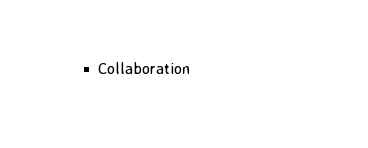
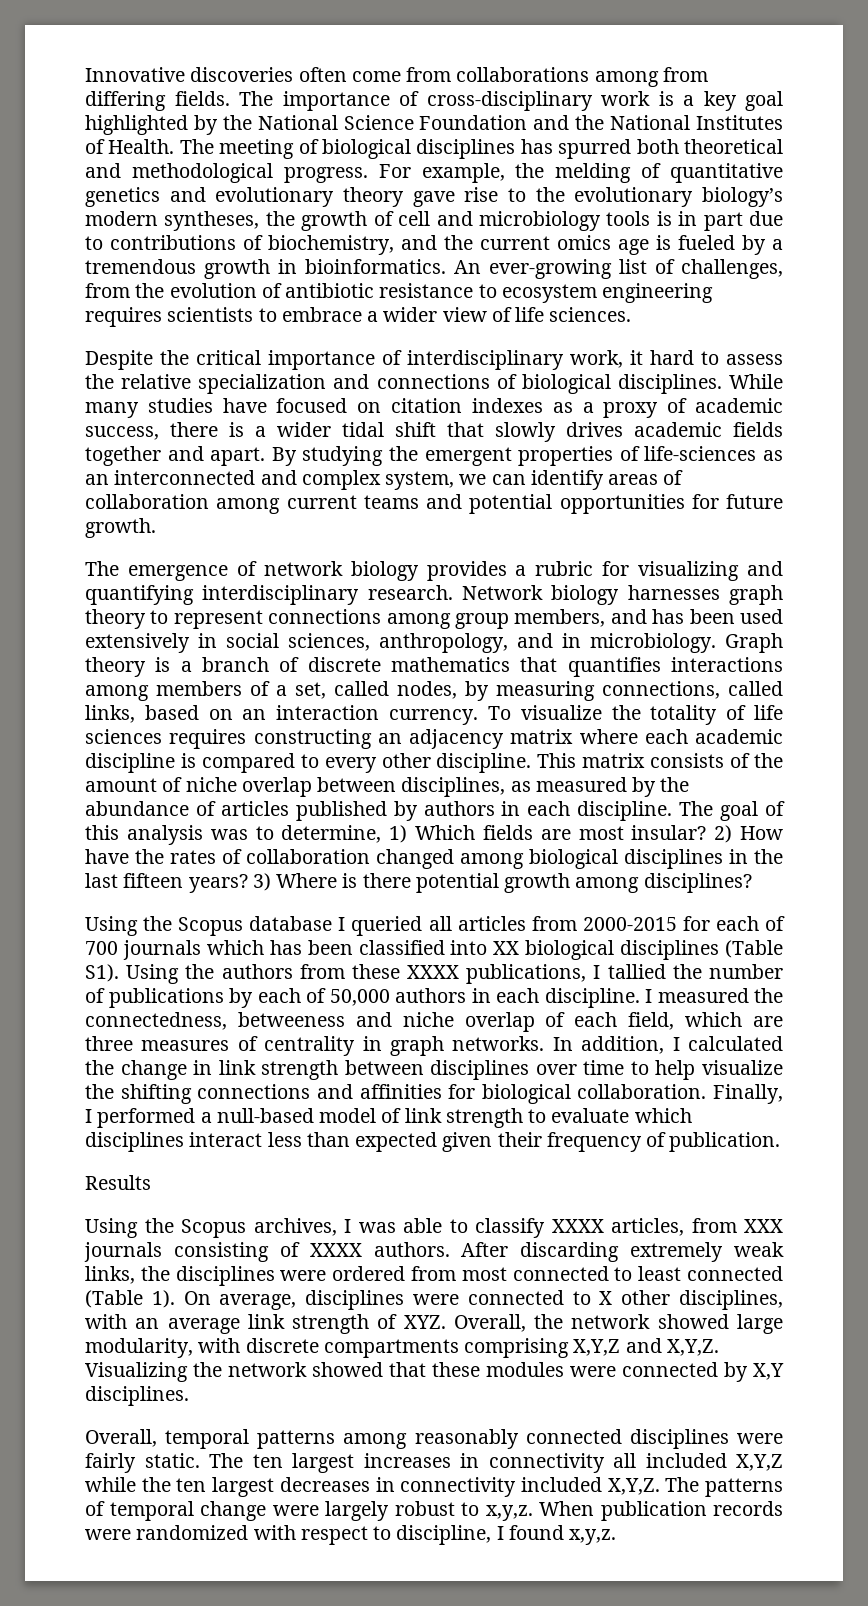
- Collaboration
+ Innovative discoveries often come from collaborations among from differing fields. The importance of cross-disciplinary work is a key goal highlighted by the National Science Foundation and the National Institutes of Health. The meeting of biological disciplines has spurred both theoretical and methodological progress. For example, the melding of quantitative genetics and evolutionary theory gave rise to the evolutionary biology’s modern syntheses, the growth of cell and microbiology tools is in part due to contributions of biochemistry, and the current omics age is fueled by a tremendous growth in bioinformatics. An ever-growing list of challenges, from the evolution of antibiotic resistance to ecosystem engineering requires scientists to embrace a wider view of life sciences.
+ Despite the critical importance of interdisciplinary work, it hard to assess the relative specialization and connections of biological disciplines. While many studies have focused on citation indexes as a proxy of academic success, there is a wider tidal shift that slowly drives academic fields together and apart. By studying the emergent properties of life-sciences as an interconnected and complex system, we can identify areas of collaboration among current teams and potential opportunities for future growth.
+ The emergence of network biology provides a rubric for visualizing and quantifying interdisciplinary research. Network biology harnesses graph theory to represent connections among group members, and has been used extensively in social sciences, anthropology, and in microbiology. Graph theory is a branch of discrete mathematics that quantifies interactions among members of a set, called nodes, by measuring connections, called links, based on an interaction currency. To visualize the totality of life sciences requires constructing an adjacency matrix where each academic discipline is compared to every other discipline. This matrix consists of the amount of niche overlap between disciplines, as measured by the abundance of articles published by authors in each discipline. The goal of this analysis was to determine, 1) Which fields are most insular? 2) How have the rates of collaboration changed among biological disciplines in the last fifteen years? 3) Where is there potential growth among disciplines?
+ Using the Scopus database I queried all articles from 2000-2015 for each of 700 journals which has been classified into XX biological disciplines (Table S1). Using the authors from these XXXX publications, I tallied the number of publications by each of 50,000 authors in each discipline. I measured the connectedness, betweeness and niche overlap of each field, which are three measures of centrality in graph networks. In addition, I calculated the change in link strength between disciplines over time to help visualize the shifting connections and affinities for biological collaboration. Finally, I performed a null-based model of link strength to evaluate which disciplines interact less than expected given their frequency of publication.
+ Results
+ Using the Scopus archives, I was able to classify XXXX articles, from XXX journals consisting of XXXX authors. After discarding extremely weak links, the disciplines were ordered from most connected to least connected (Table 1). On average, disciplines were connected to X other disciplines, with an average link strength of XYZ. Overall, the network showed large modularity, with discrete compartments comprising X,Y,Z and X,Y,Z. Visualizing the network showed that these modules were connected by X,Y disciplines.
+ Overall, temporal patterns among reasonably connected disciplines were fairly static. The ten largest increases in connectivity all included X,Y,Z while the ten largest decreases in connectivity included X,Y,Z. The patterns of temporal change were largely robust to x,y,z. When publication records were randomized with respect to discipline, I found x,y,z.

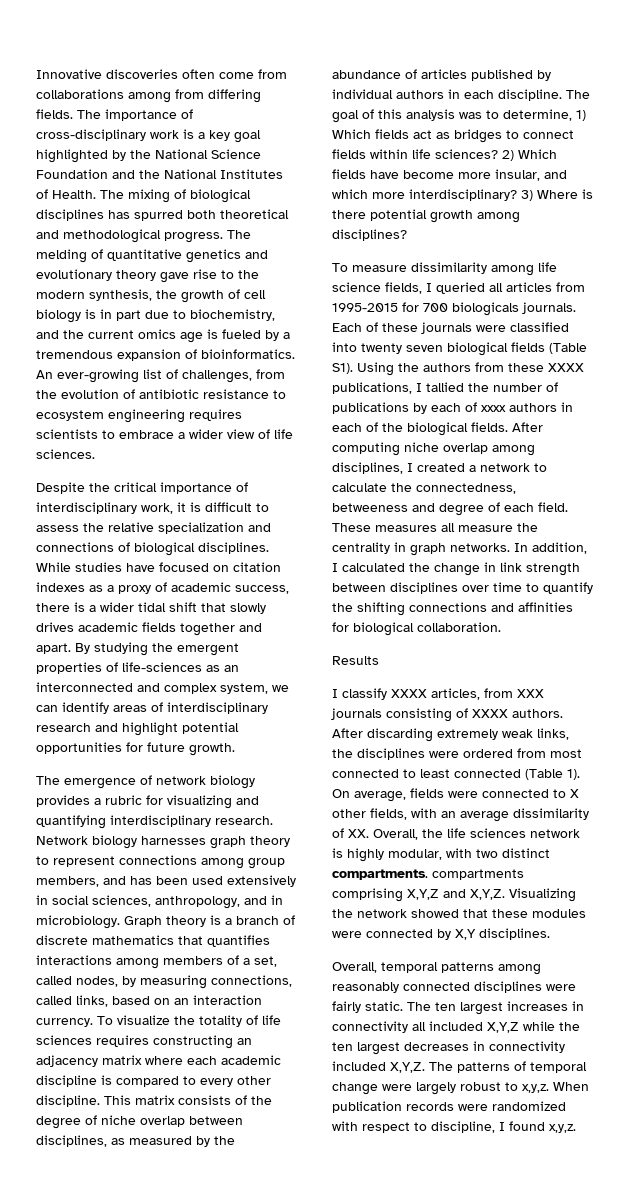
- The meeting of biological disciplines has spurred both theoretical and methodological progress.
+ The mixing of biological disciplines has spurred both theoretical and methodological progress.
- For example, the melding of quantitative genetics and evolutionary theory gave rise to the evolutionary biology’s modern syntheses, the growth of cell and microbiology tools is in part due to contributions of biochemistry, and the current omics age is fueled by a tremendous growth in bioinformatics.
+ The melding of quantitative genetics and evolutionary theory gave rise to the modern synthesis, the growth of cell biology is in part due to biochemistry, and the current omics age is fueled by a tremendous expansion of bioinformatics.
- Despite the critical importance of interdisciplinary work, it hard to assess the relative specialization and connections of biological disciplines.
+ Despite the critical importance of interdisciplinary work, it is difficult to assess the relative specialization and connections of biological disciplines.
- While many studies have focused on citation indexes as a proxy of academic success, there is a wider tidal shift that slowly drives academic fields together and apart.
+ While studies have focused on citation indexes as a proxy of academic success, there is a wider tidal shift that slowly drives academic fields together and apart.
- By studying the emergent properties of life-sciences as an interconnected and complex system, we can identify areas of collaboration among current teams and potential opportunities for future growth.
+ By studying the emergent properties of life-sciences as an interconnected and complex system, we can identify areas of interdisciplinary research and highlight potential opportunities for future growth.
- This matrix consists of the amount of niche overlap between disciplines, as measured by the abundance of articles published by authors in each discipline.
+ This matrix consists of the degree of niche overlap between disciplines, as measured by the abundance of articles published by individual authors in each discipline.
- The goal of this analysis was to determine, 1) Which fields are most insular? 2) How have the rates of collaboration changed among biological disciplines in the last fifteen years?
+ The goal of this analysis was to determine, 1) Which fields act as bridges to connect fields within life sciences? 2) Which fields have become more insular, and which more interdisciplinary?
- Using the Scopus database I queried all articles from 2000-2015 for each of 700 journals which has been classified into XX biological disciplines (Table S1). Using the authors from these XXXX publications, I tallied the number of publications by each of 50,000 authors in each discipline. I measured the connectedness, betweeness and niche overlap of each field, which are three measures of centrality in graph networks.
+ To measure dissimilarity among life science fields, I queried all articles from 1995-2015 for 700 biologicals journals. Each of these journals were classified into twenty seven biological fields (Table S1). Using the authors from these XXXX publications, I tallied the number of publications by each of xxxx authors in each of the biological fields. After computing niche overlap among disciplines, I created a network to calculate the connectedness, betweeness and degree of each field. These measures all measure the centrality in graph networks.
- In addition, I calculated the change in link strength between disciplines over time to help visualize the shifting connections and affinities for biological collaboration. Finally, I performed a null-based model of link strength to evaluate which disciplines interact less than expected given their frequency of publication.
+ In addition, I calculated the change in link strength between disciplines over time to quantify the shifting connections and affinities for biological collaboration.
  Results
- Using the Scopus archives, I was able to classify XXXX articles, from XXX journals consisting of XXXX authors.
+ I classify XXXX articles, from XXX journals consisting of XXXX authors.
- On average, disciplines were connected to X other disciplines, with an average link strength of XYZ. Overall, the network showed large modularity, with discrete compartments comprising X,Y,Z and X,Y,Z.
+ On average, fields were connected to X other fields, with an average dissimilarity of XX. Overall, the life sciences network is highly modular, with two distinct compartments. compartments comprising X,Y,Z and X,Y,Z.

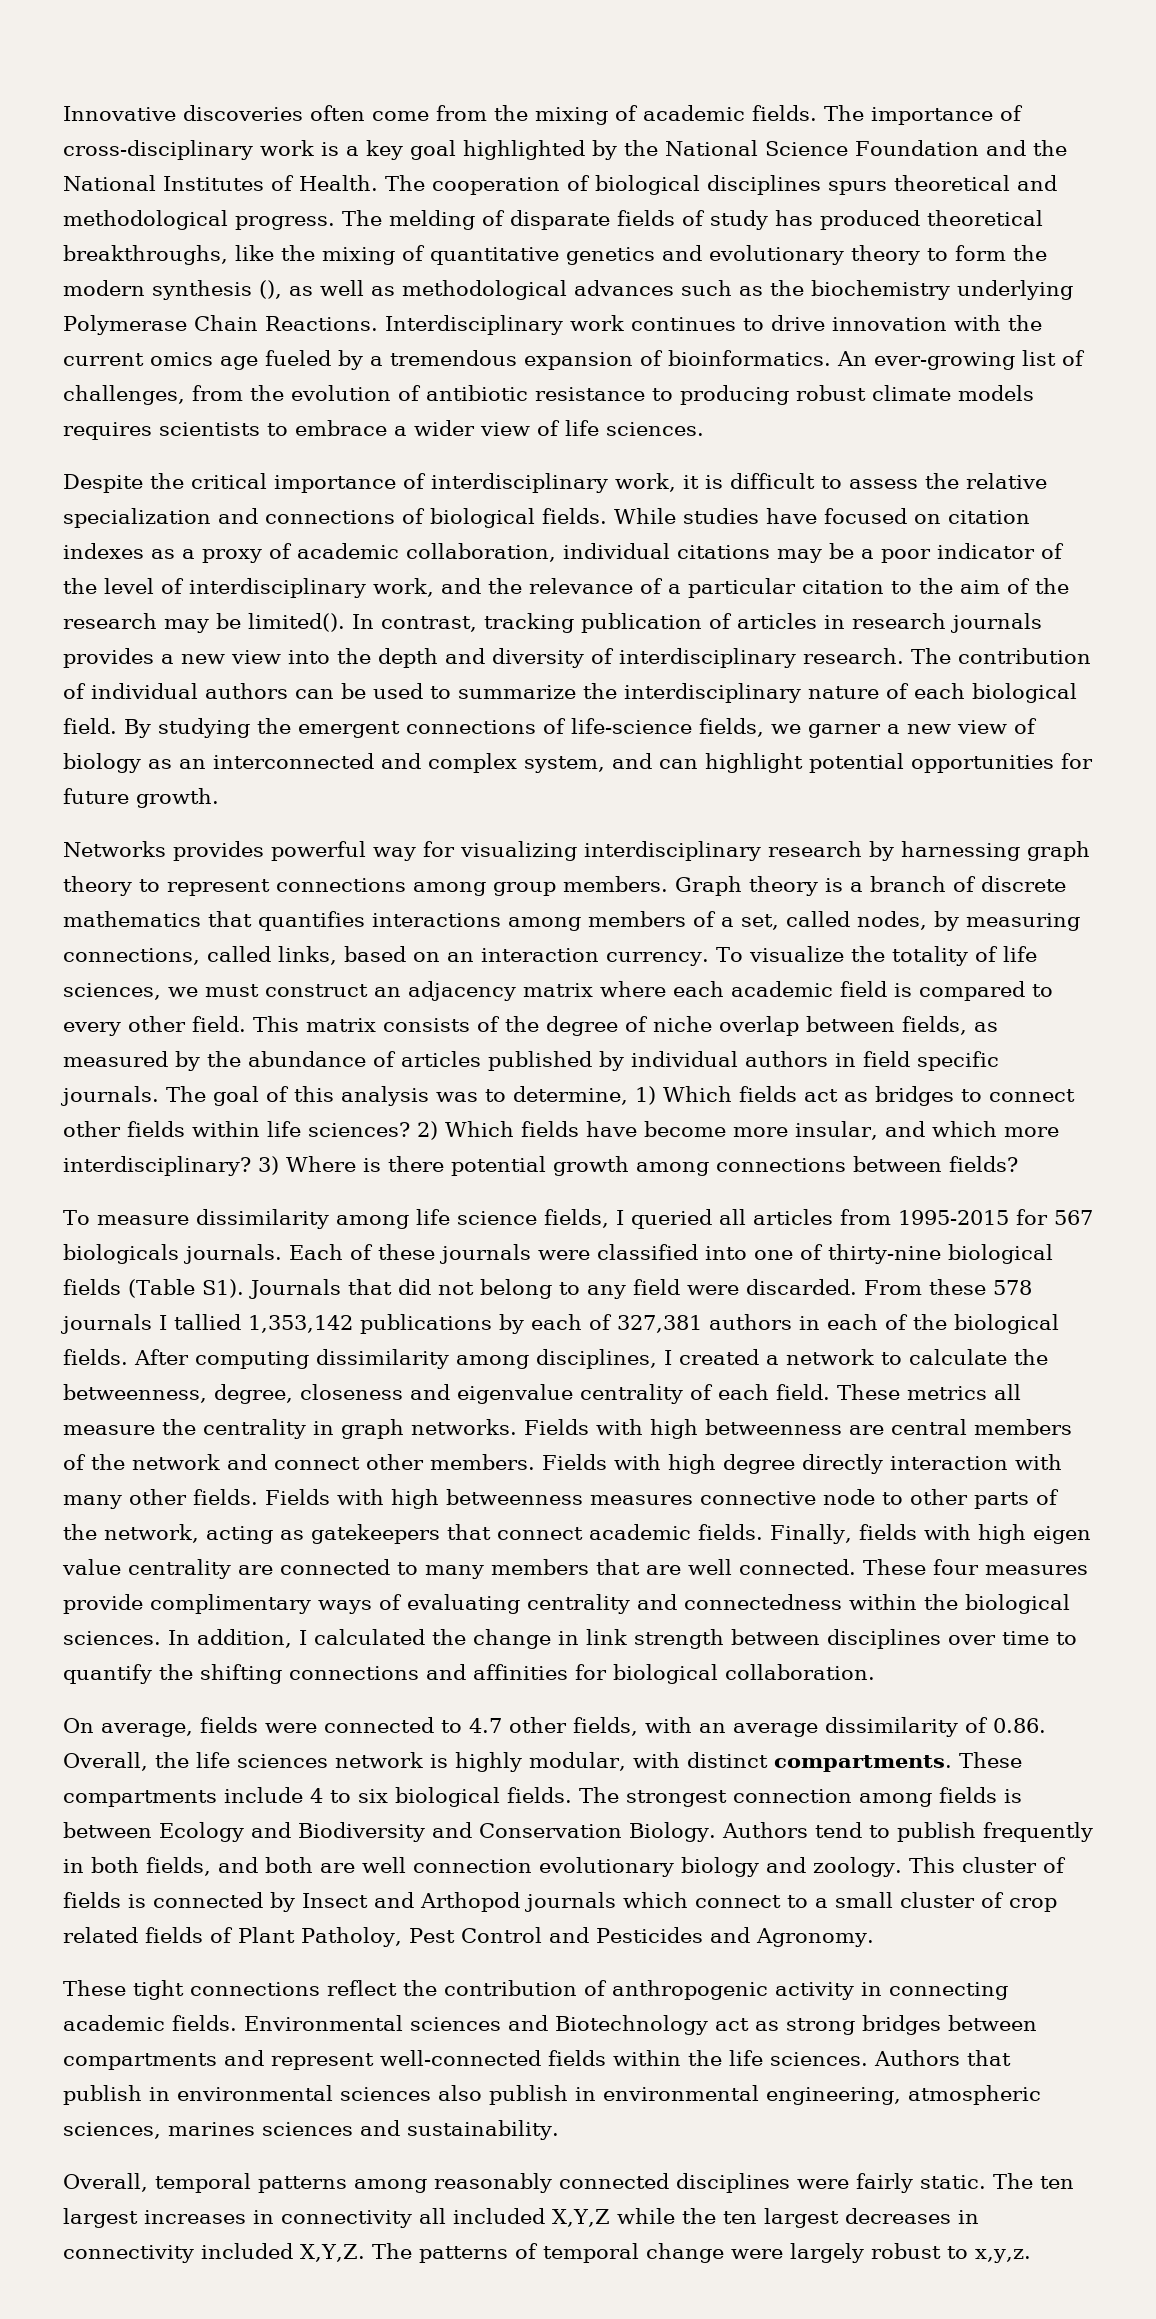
- Innovative discoveries often come from collaborations among from differing fields.
+ Innovative discoveries often come from the mixing of academic fields.
- The mixing of biological disciplines has spurred both theoretical and methodological progress.
+ The cooperation of biological disciplines spurs theoretical and methodological progress.
- The melding of quantitative genetics and evolutionary theory gave rise to the modern synthesis, the growth of cell biology is in part due to biochemistry, and the current omics age is fueled by a tremendous expansion of bioinformatics.
+ The melding of disparate fields of study has produced theoretical breakthroughs, like the mixing of quantitative genetics and evolutionary theory to form the modern synthesis (), as well as methodological advances such as the biochemistry underlying Polymerase Chain Reactions. Interdisciplinary work continues to drive innovation with the current omics age fueled by a tremendous expansion of bioinformatics.
- An ever-growing list of challenges, from the evolution of antibiotic resistance to ecosystem engineering requires scientists to embrace a wider view of life sciences.
+ An ever-growing list of challenges, from the evolution of antibiotic resistance to producing robust climate models requires scientists to embrace a wider view of life sciences.
- Despite the critical importance of interdisciplinary work, it is difficult to assess the relative specialization and connections of biological disciplines.
+ Despite the critical importance of interdisciplinary work, it is difficult to assess the relative specialization and connections of biological fields.
- While studies have focused on citation indexes as a proxy of academic success, there is a wider tidal shift that slowly drives academic fields together and apart. By studying the emergent properties of life-sciences as an interconnected and complex system, we can identify areas of interdisciplinary research and highlight potential opportunities for future growth.
+ While studies have focused on citation indexes as a proxy of academic collaboration, individual citations may be a poor indicator of the level of interdisciplinary work, and the relevance of a particular citation to the aim of the research may be limited(). In contrast, tracking publication of articles in research journals provides a new view into the depth and diversity of interdisciplinary research. The contribution of individual authors can be used to summarize the interdisciplinary nature of each biological field. By studying the emergent connections of life-science fields, we garner a new view of biology as an interconnected and complex system, and can highlight potential opportunities for future growth.
- The emergence of network biology provides a rubric for visualizing and quantifying interdisciplinary research. Network biology harnesses graph theory to represent connections among group members, and has been used extensively in social sciences, anthropology, and in microbiology.
+ Networks provides powerful way for visualizing interdisciplinary research by harnessing graph theory to represent connections among group members.
- To visualize the totality of life sciences requires constructing an adjacency matrix where each academic discipline is compared to every other discipline.
+ To visualize the totality of life sciences, we must construct an adjacency matrix where each academic field is compared to every other field.
- This matrix consists of the degree of niche overlap between disciplines, as measured by the abundance of articles published by individual authors in each discipline.
+ This matrix consists of the degree of niche overlap between fields, as measured by the abundance of articles published by individual authors in field specific journals.
- The goal of this analysis was to determine, 1) Which fields act as bridges to connect fields within life sciences?
+ The goal of this analysis was to determine, 1) Which fields act as bridges to connect other fields within life sciences?
- 3) Where is there potential growth among disciplines?
+ 3) Where is there potential growth among connections between fields?
- To measure dissimilarity among life science fields, I queried all articles from 1995-2015 for 700 biologicals journals.
+ To measure dissimilarity among life science fields, I queried all articles from 1995-2015 for 567 biologicals journals.
- Each of these journals were classified into twenty seven biological fields (Table S1). Using the authors from these XXXX publications, I tallied the number of publications by each of xxxx authors in each of the biological fields.
+ Each of these journals were classified into one of thirty-nine biological fields (Table S1). Journals that did not belong to any field were discarded. From these 578 journals I tallied 1,353,142 publications by each of 327,381 authors in each of the biological fields.
- After computing niche overlap among disciplines, I created a network to calculate the connectedness, betweeness and degree of each field.
+ After computing dissimilarity among disciplines, I created a network to calculate the betweenness, degree, closeness and eigenvalue centrality of each field.
- These measures all measure the centrality in graph networks.
+ These metrics all measure the centrality in graph networks.
+ Fields with high betweenness are central members of the network and connect other members. Fields with high degree directly interaction with many other fields. Fields with high betweenness measures connective node to other parts of the network, acting as gatekeepers that connect academic fields. Finally, fields with high eigen value centrality are connected to many members that are well connected. These four measures provide complimentary ways of evaluating centrality and connectedness within the biological sciences.
- Results
- I classify XXXX articles, from XXX journals consisting of XXXX authors. After discarding extremely weak links, the disciplines were ordered from most connected to least connected (Table 1). On average, fields were connected to X other fields, with an average dissimilarity of XX. Overall, the life sciences network is highly modular, with two distinct compartments. compartments comprising X,Y,Z and X,Y,Z. Visualizing the network showed that these modules were connected by X,Y disciplines.
+ On average, fields were connected to 4.7 other fields, with an average dissimilarity of 0.86. Overall, the life sciences network is highly modular, with distinct compartments. These compartments include 4 to six biological fields. The strongest connection among fields is between Ecology and Biodiversity and Conservation Biology. Authors tend to publish frequently in both fields, and both are well connection evolutionary biology and zoology. This cluster of fields is connected by Insect and Arthopod journals which connect to a small cluster of crop related fields of Plant Patholoy, Pest Control and Pesticides and Agronomy.
+ These tight connections reflect the contribution of anthropogenic activity in connecting academic fields. Environmental sciences and Biotechnology act as strong bridges between compartments and represent well-connected fields within the life sciences. Authors that publish in environmental sciences also publish in environmental engineering, atmospheric sciences, marines sciences and sustainability.
- When publication records were randomized with respect to discipline, I found x,y,z.

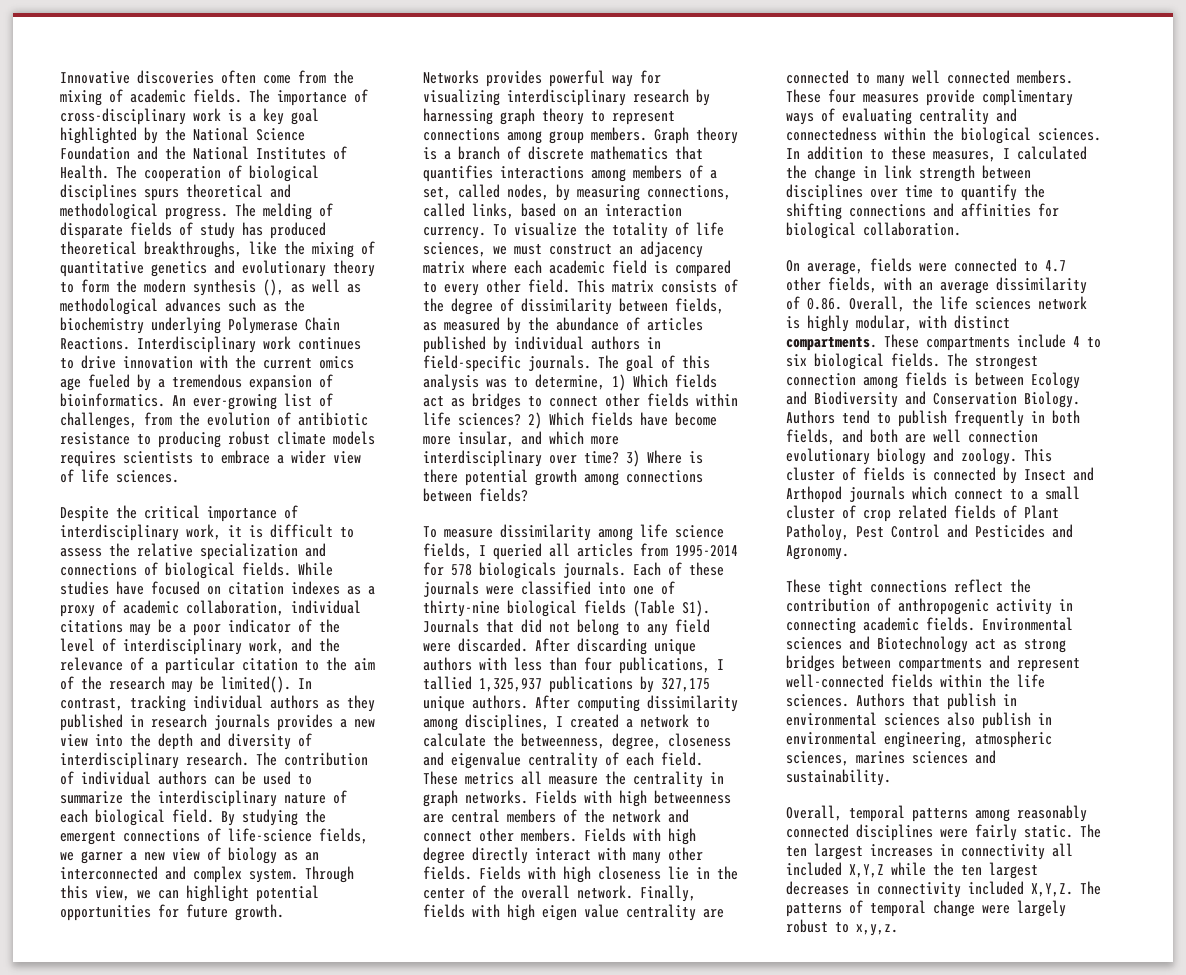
- In contrast, tracking publication of articles in research journals provides a new view into the depth and diversity of interdisciplinary research.
+ In contrast, tracking individual authors as they published in research journals provides a new view into the depth and diversity of interdisciplinary research.
- By studying the emergent connections of life-science fields, we garner a new view of biology as an interconnected and complex system, and can highlight potential opportunities for future growth.
+ By studying the emergent connections of life-science fields, we garner a new view of biology as an interconnected and complex system. Through this view, we can highlight potential opportunities for future growth.
- This matrix consists of the degree of niche overlap between fields, as measured by the abundance of articles published by individual authors in field specific journals.
+ This matrix consists of the degree of dissimilarity between fields, as measured by the abundance of articles published by individual authors in field-specific journals.
- 2) Which fields have become more insular, and which more interdisciplinary?
+ 2) Which fields have become more insular, and which more interdisciplinary over time?
- To measure dissimilarity among life science fields, I queried all articles from 1995-2015 for 567 biologicals journals.
+ To measure dissimilarity among life science fields, I queried all articles from 1995-2014 for 578 biologicals journals.
- From these 578 journals I tallied 1,353,142 publications by each of 327,381 authors in each of the biological fields.
+ After discarding unique authors with less than four publications, I tallied 1,325,937 publications by 327,175 unique authors.
- Fields with high degree directly interaction with many other fields.
+ Fields with high degree directly interact with many other fields.
- Fields with high betweenness measures connective node to other parts of the network, acting as gatekeepers that connect academic fields.
+ Fields with high closeness lie in the center of the overall network.
- Finally, fields with high eigen value centrality are connected to many members that are well connected.
+ Finally, fields with high eigen value centrality are connected to many well connected members.
- In addition, I calculated the change in link strength between disciplines over time to quantify the shifting connections and affinities for biological collaboration.
+ In addition to these measures, I calculated the change in link strength between disciplines over time to quantify the shifting connections and affinities for biological collaboration.

